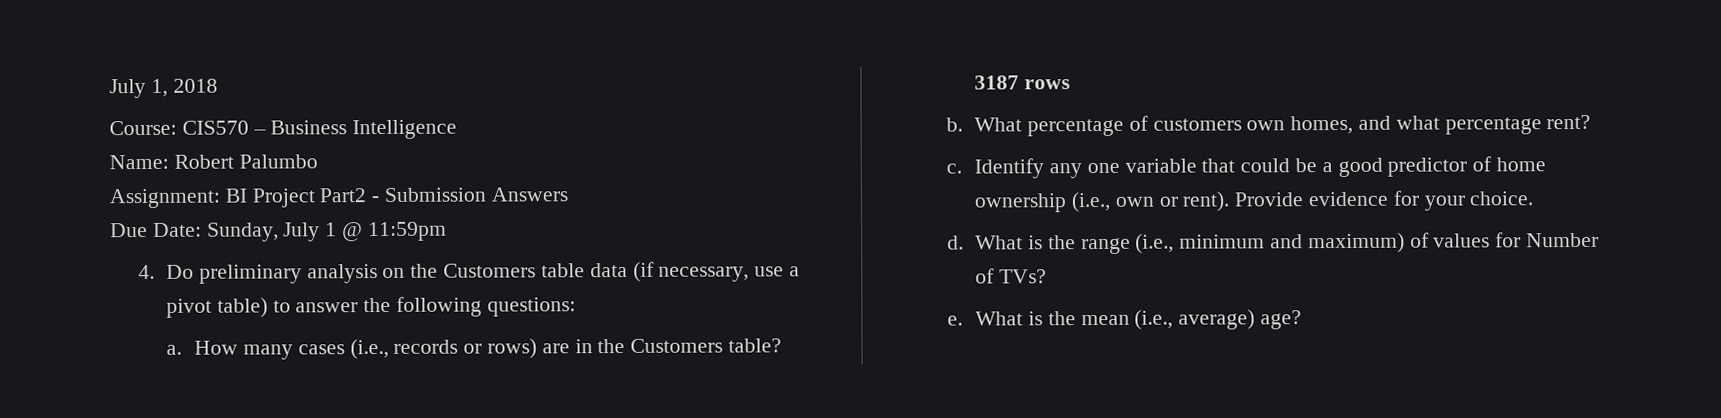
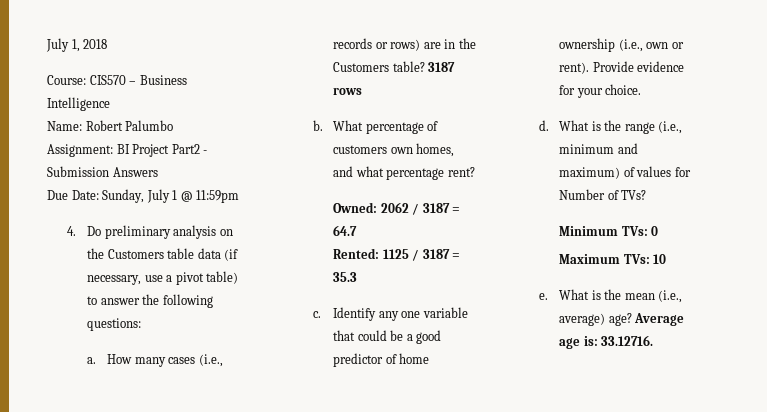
+ Owned: 2062 / 3187 = 64.7
+ Rented: 1125 / 3187 = 35.3
+ Minimum TVs: 0
+ Maximum TVs: 10
+ Average age is: 33.12716.

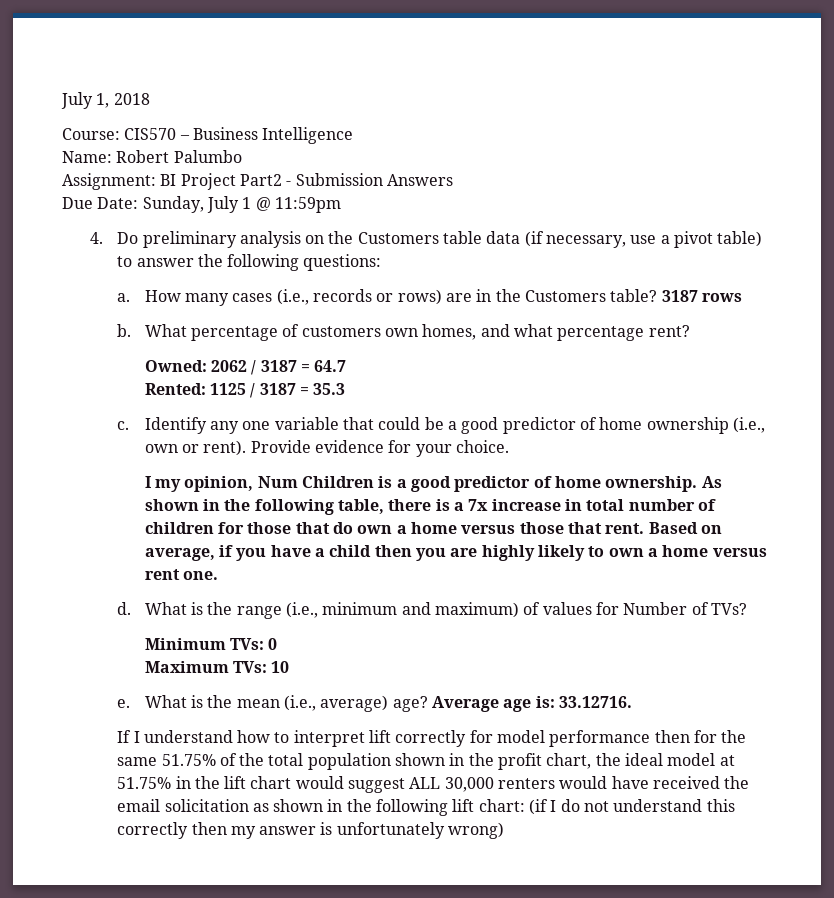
+ I my opinion, Num Children is a good predictor of home ownership. As shown in the following table, there is a 7x increase in total number of children for those that do own a home versus those that rent. Based on average, if you have a child then you are highly likely to own a home versus rent one.
+ If I understand how to interpret lift correctly for model performance then for the same 51.75% of the total population shown in the profit chart, the ideal model at 51.75% in the lift chart would suggest ALL 30,000 renters would have received the email solicitation as shown in the following lift chart: (if I do not understand this correctly then my answer is unfortunately wrong)

